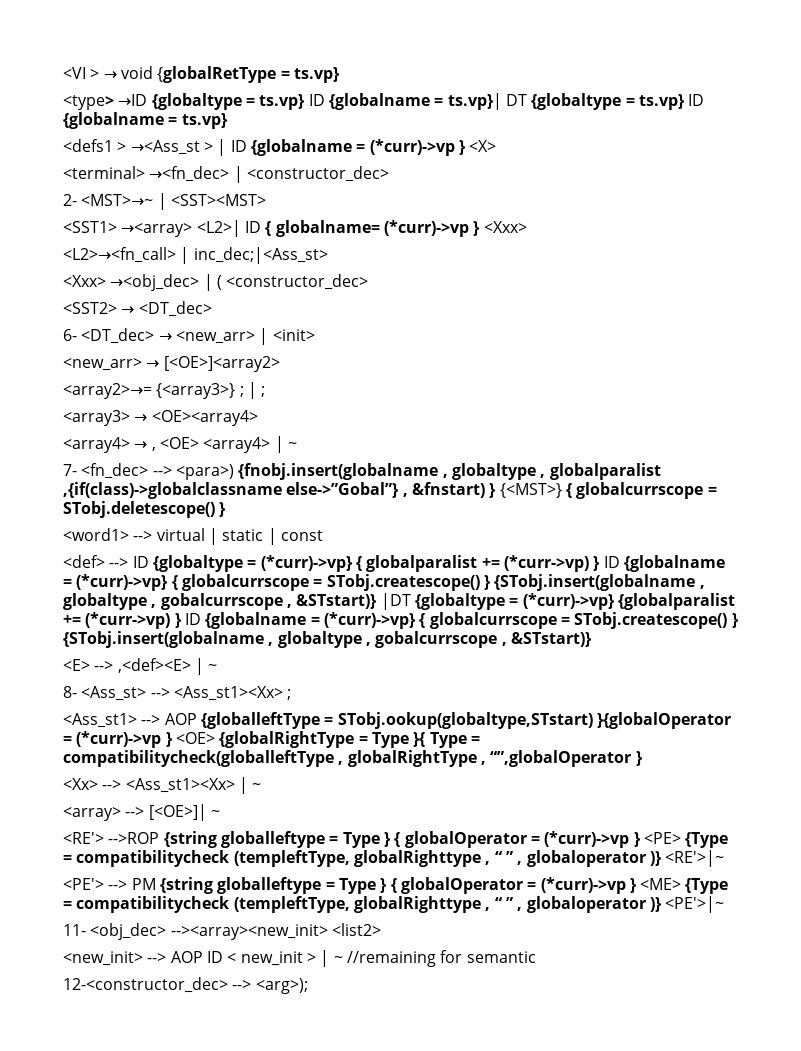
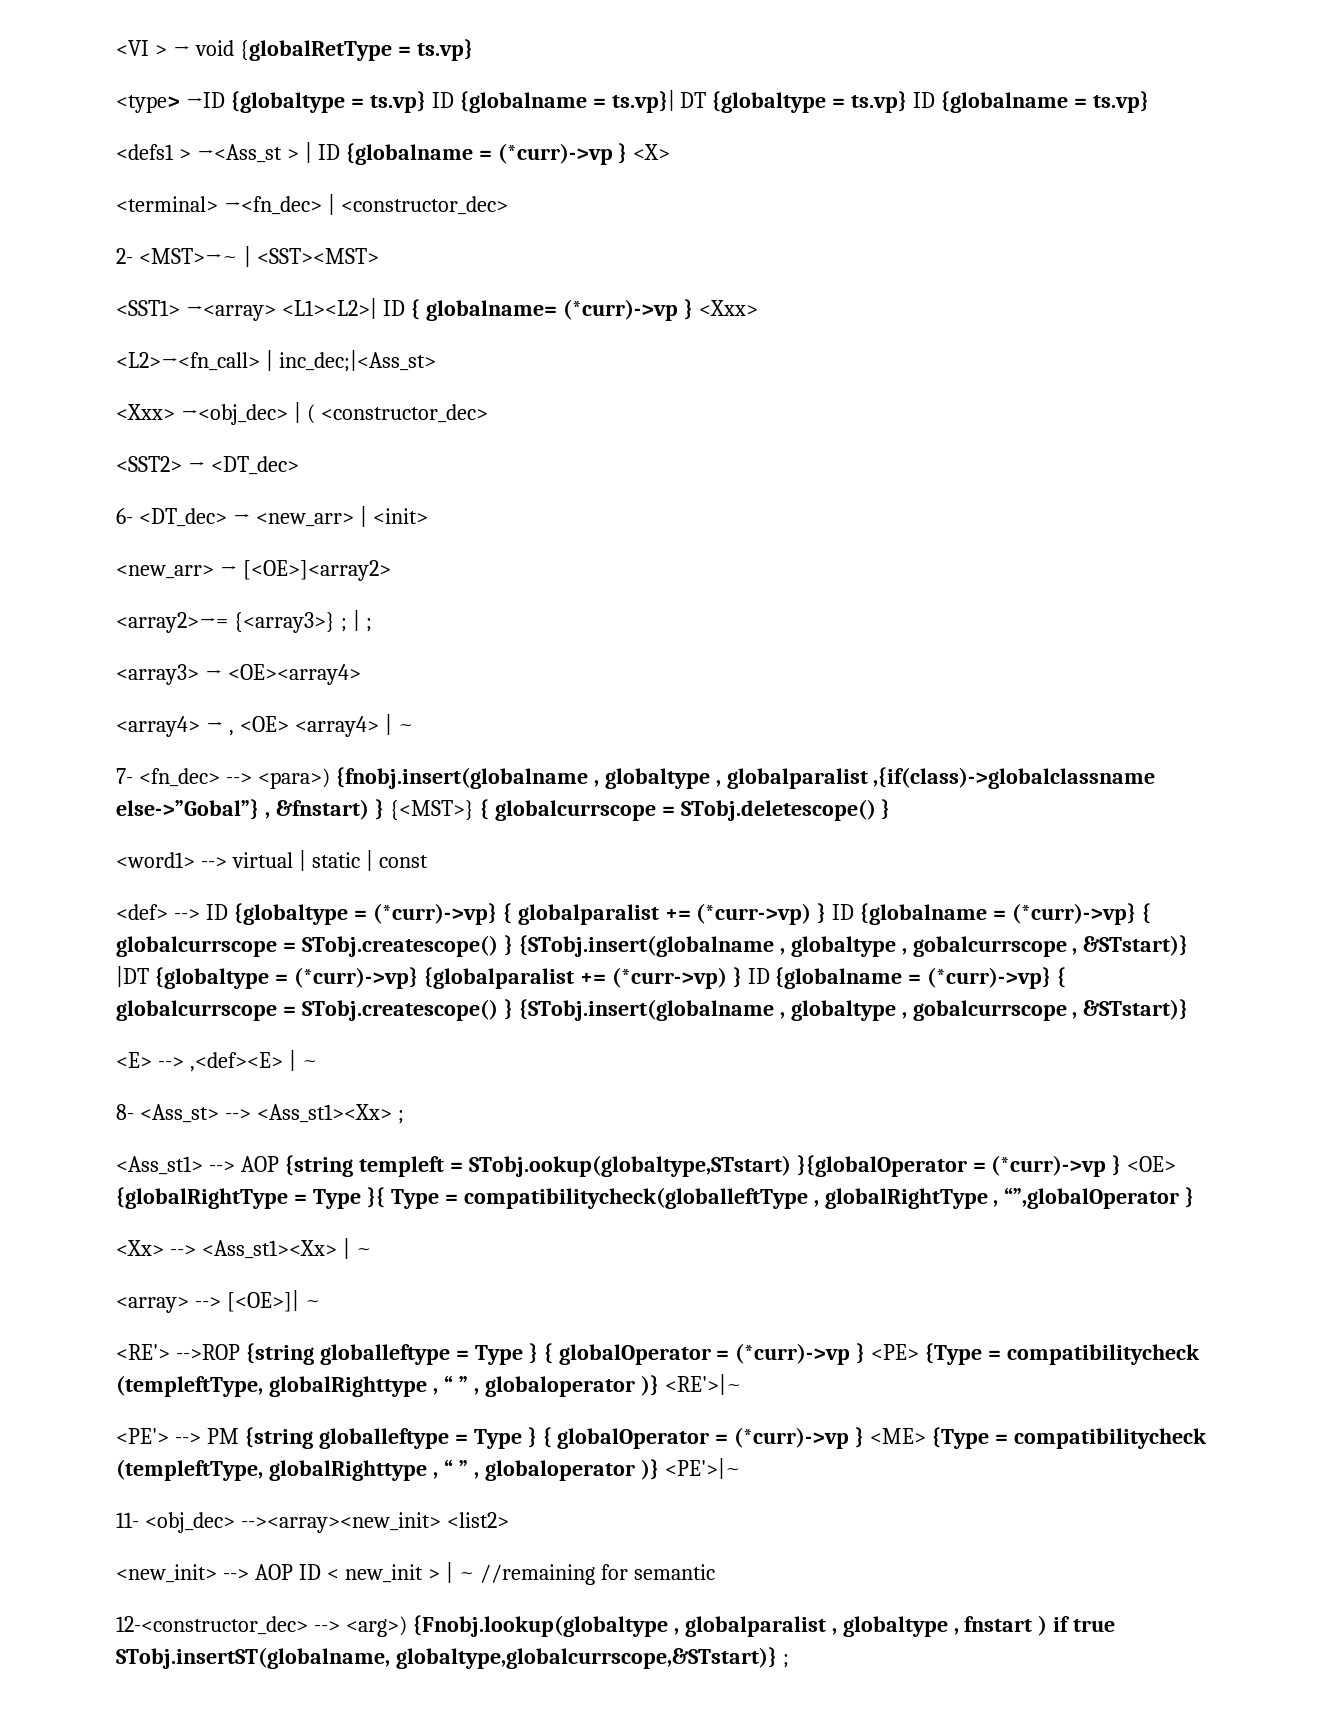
- <SST1> →<array> <L2>| ID { globalname= (*curr)->vp } <Xxx>
+ <SST1> →<array> <L1><L2>| ID { globalname= (*curr)->vp } <Xxx>
- <Ass_st1> --> AOP {globalleftType = STobj.ookup(globaltype,STstart) }{globalOperator = (*curr)->vp } <OE> {globalRightType = Type }{ Type = compatibilitycheck(globalleftType , globalRightType , “”,globalOperator }
+ <Ass_st1> --> AOP {string templeft = STobj.ookup(globaltype,STstart) }{globalOperator = (*curr)->vp } <OE> {globalRightType = Type }{ Type = compatibilitycheck(globalleftType , globalRightType , “”,globalOperator }
- 12-<constructor_dec> --> <arg>);
+ 12-<constructor_dec> --> <arg>) {Fnobj.lookup(globaltype , globalparalist , globaltype , fnstart ) if true STobj.insertST(globalname, globaltype,globalcurrscope,&STstart)} ;

